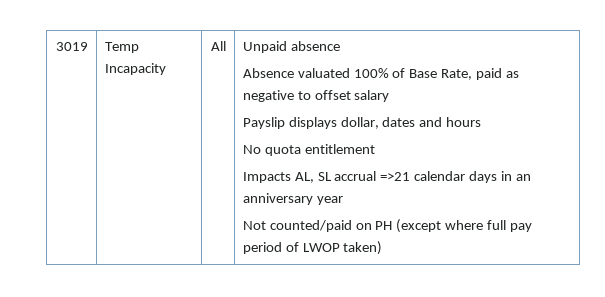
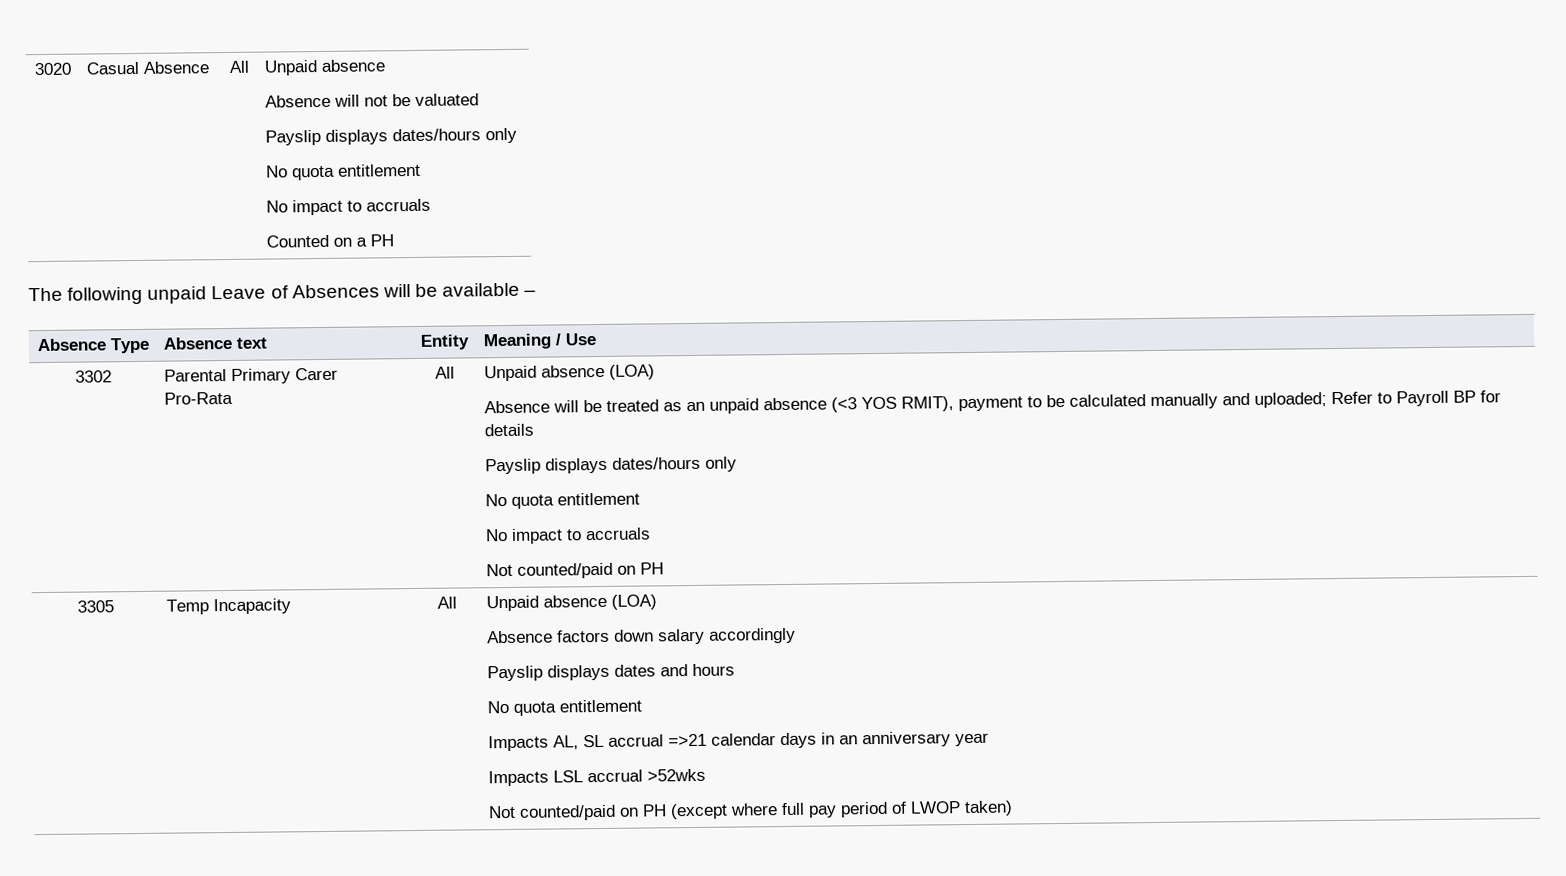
- 3019
+ 3020 | Casual Absence | All | Unpaid absence
+ Absence will not be valuated
+ Payslip displays dates/hours only
+ No quota entitlement
+ No impact to accruals
+ Counted on a PH
+ The following unpaid Leave of Absences will be available –
+ Absence Type | Absence text | Entity | Meaning / Use
+ 3302 | Parental Primary Carer Pro-Rata | All | Unpaid absence (LOA)
+ Absence will be treated as an unpaid absence (<3 YOS RMIT), payment to be calculated manually and uploaded; Refer to Payroll BP for details
+ Payslip displays dates/hours only
+ No quota entitlement
+ No impact to accruals
+ Not counted/paid on PH
+ 3305
- Temp Incapacity | All | Unpaid absence
- Absence valuated 100% of Base Rate, paid as negative to offset salary
- Payslip displays dollar, dates and hours
+ Temp Incapacity | All | Unpaid absence (LOA)
+ Absence factors down salary accordingly
+ Payslip displays dates and hours
+ Impacts LSL accrual >52wks

